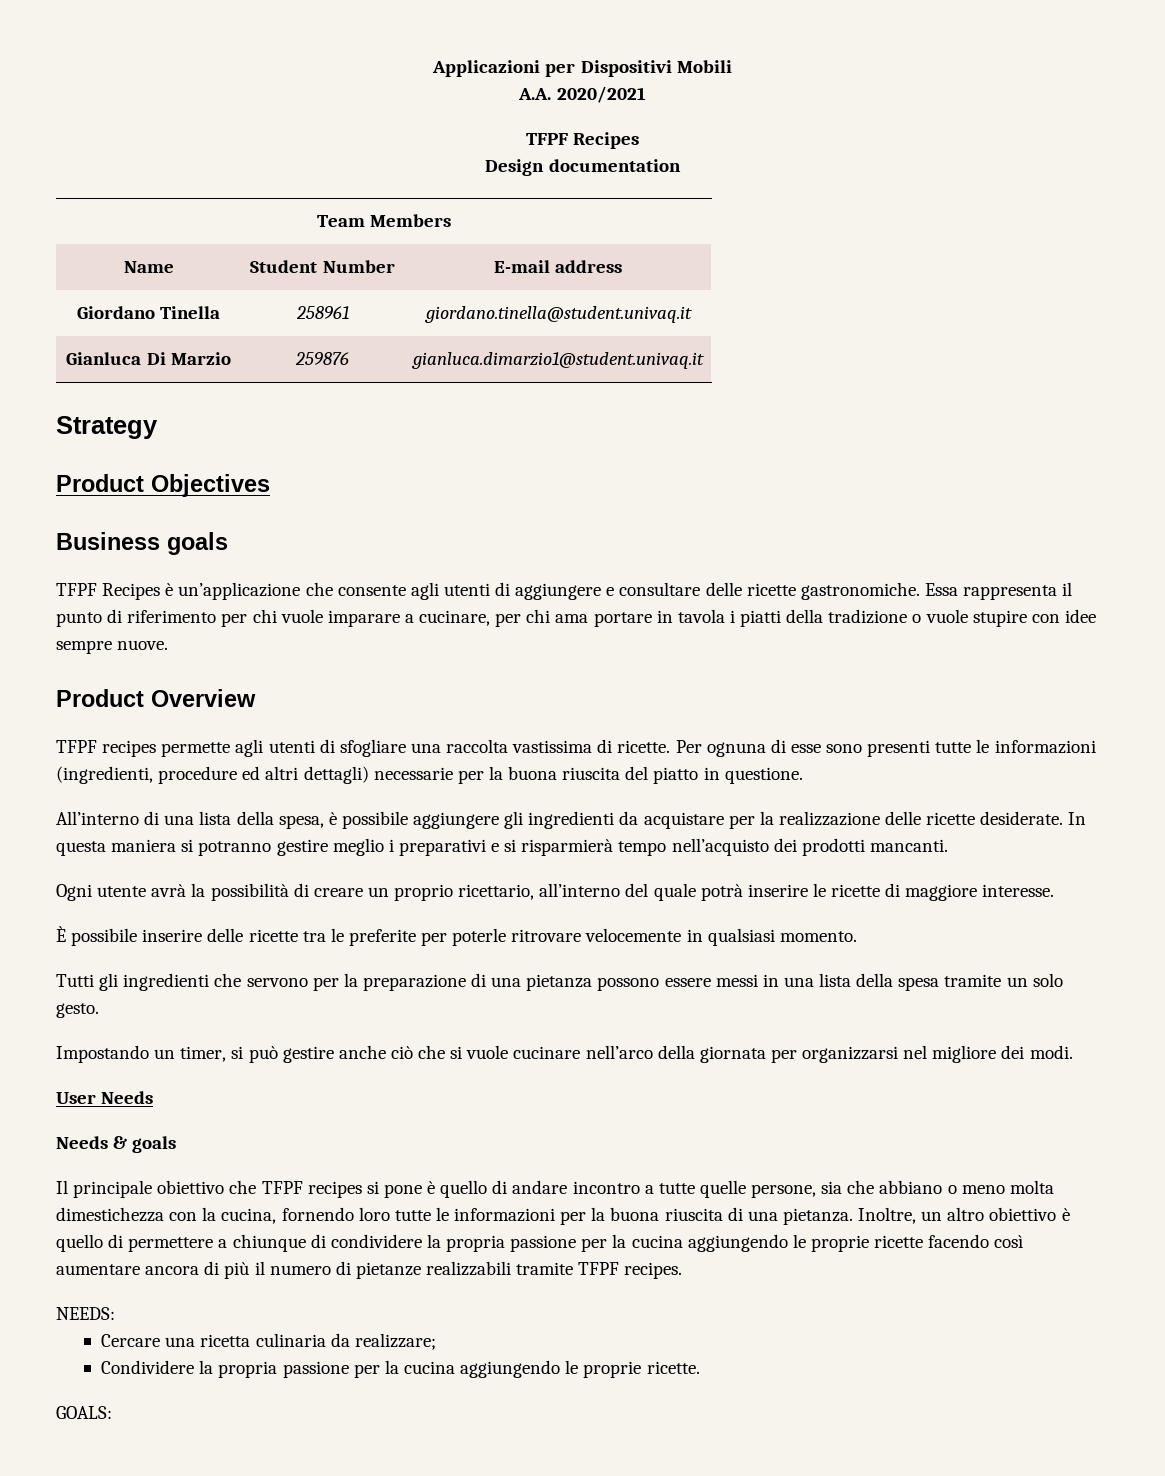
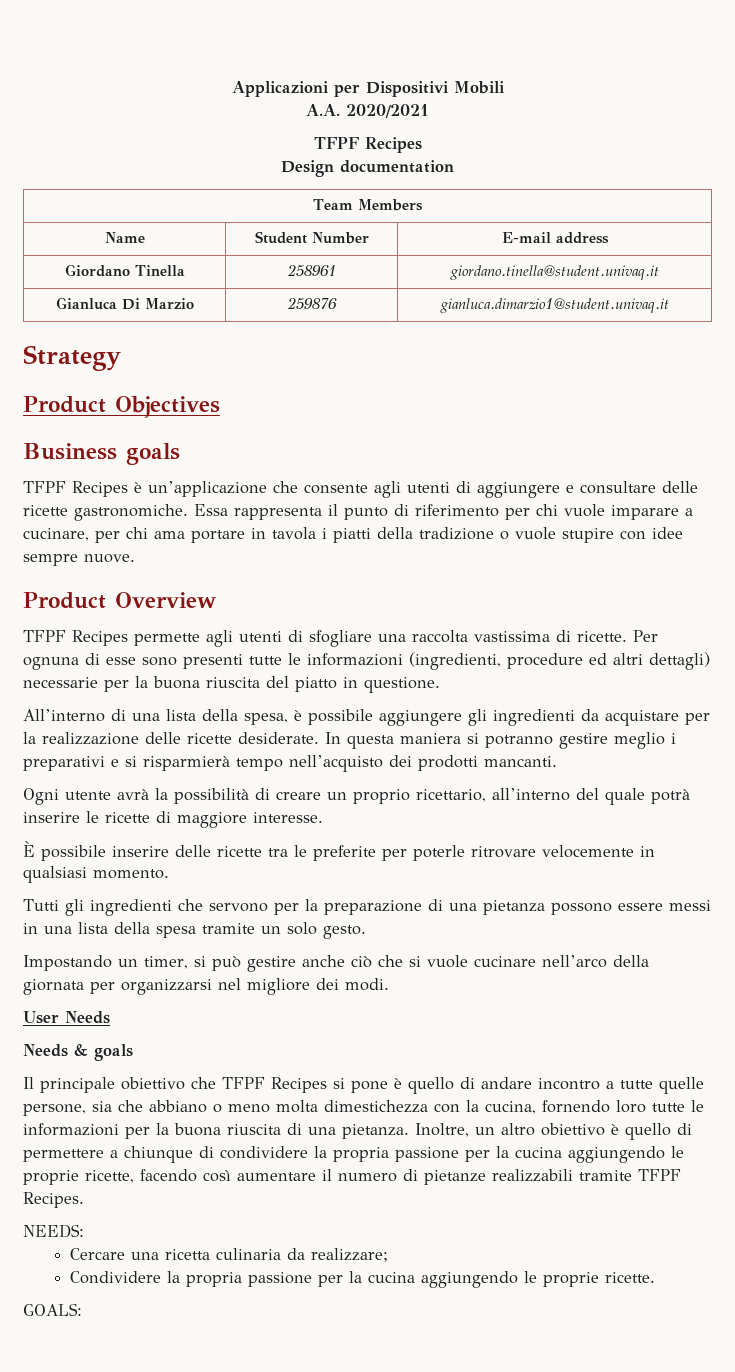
- TFPF recipes permette agli utenti di sfogliare una raccolta vastissima di ricette.
+ TFPF Recipes permette agli utenti di sfogliare una raccolta vastissima di ricette.
- Il principale obiettivo che TFPF recipes si pone è quello di andare incontro a tutte quelle persone, sia che abbiano o meno molta dimestichezza con la cucina, fornendo loro tutte le informazioni per la buona riuscita di una pietanza.
+ Il principale obiettivo che TFPF Recipes si pone è quello di andare incontro a tutte quelle persone, sia che abbiano o meno molta dimestichezza con la cucina, fornendo loro tutte le informazioni per la buona riuscita di una pietanza.
- Inoltre, un altro obiettivo è quello di permettere a chiunque di condividere la propria passione per la cucina aggiungendo le proprie ricette facendo così aumentare ancora di più il numero di pietanze realizzabili tramite TFPF recipes.
+ Inoltre, un altro obiettivo è quello di permettere a chiunque di condividere la propria passione per la cucina aggiungendo le proprie ricette, facendo così aumentare il numero di pietanze realizzabili tramite TFPF Recipes.

